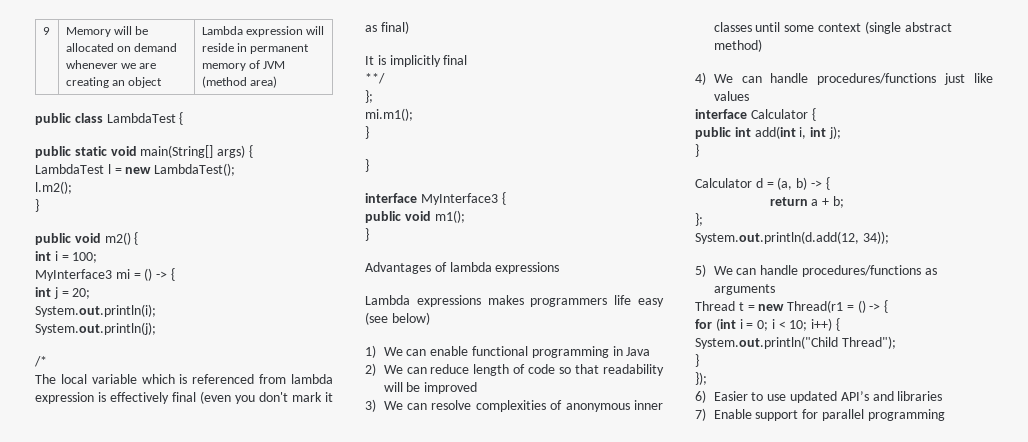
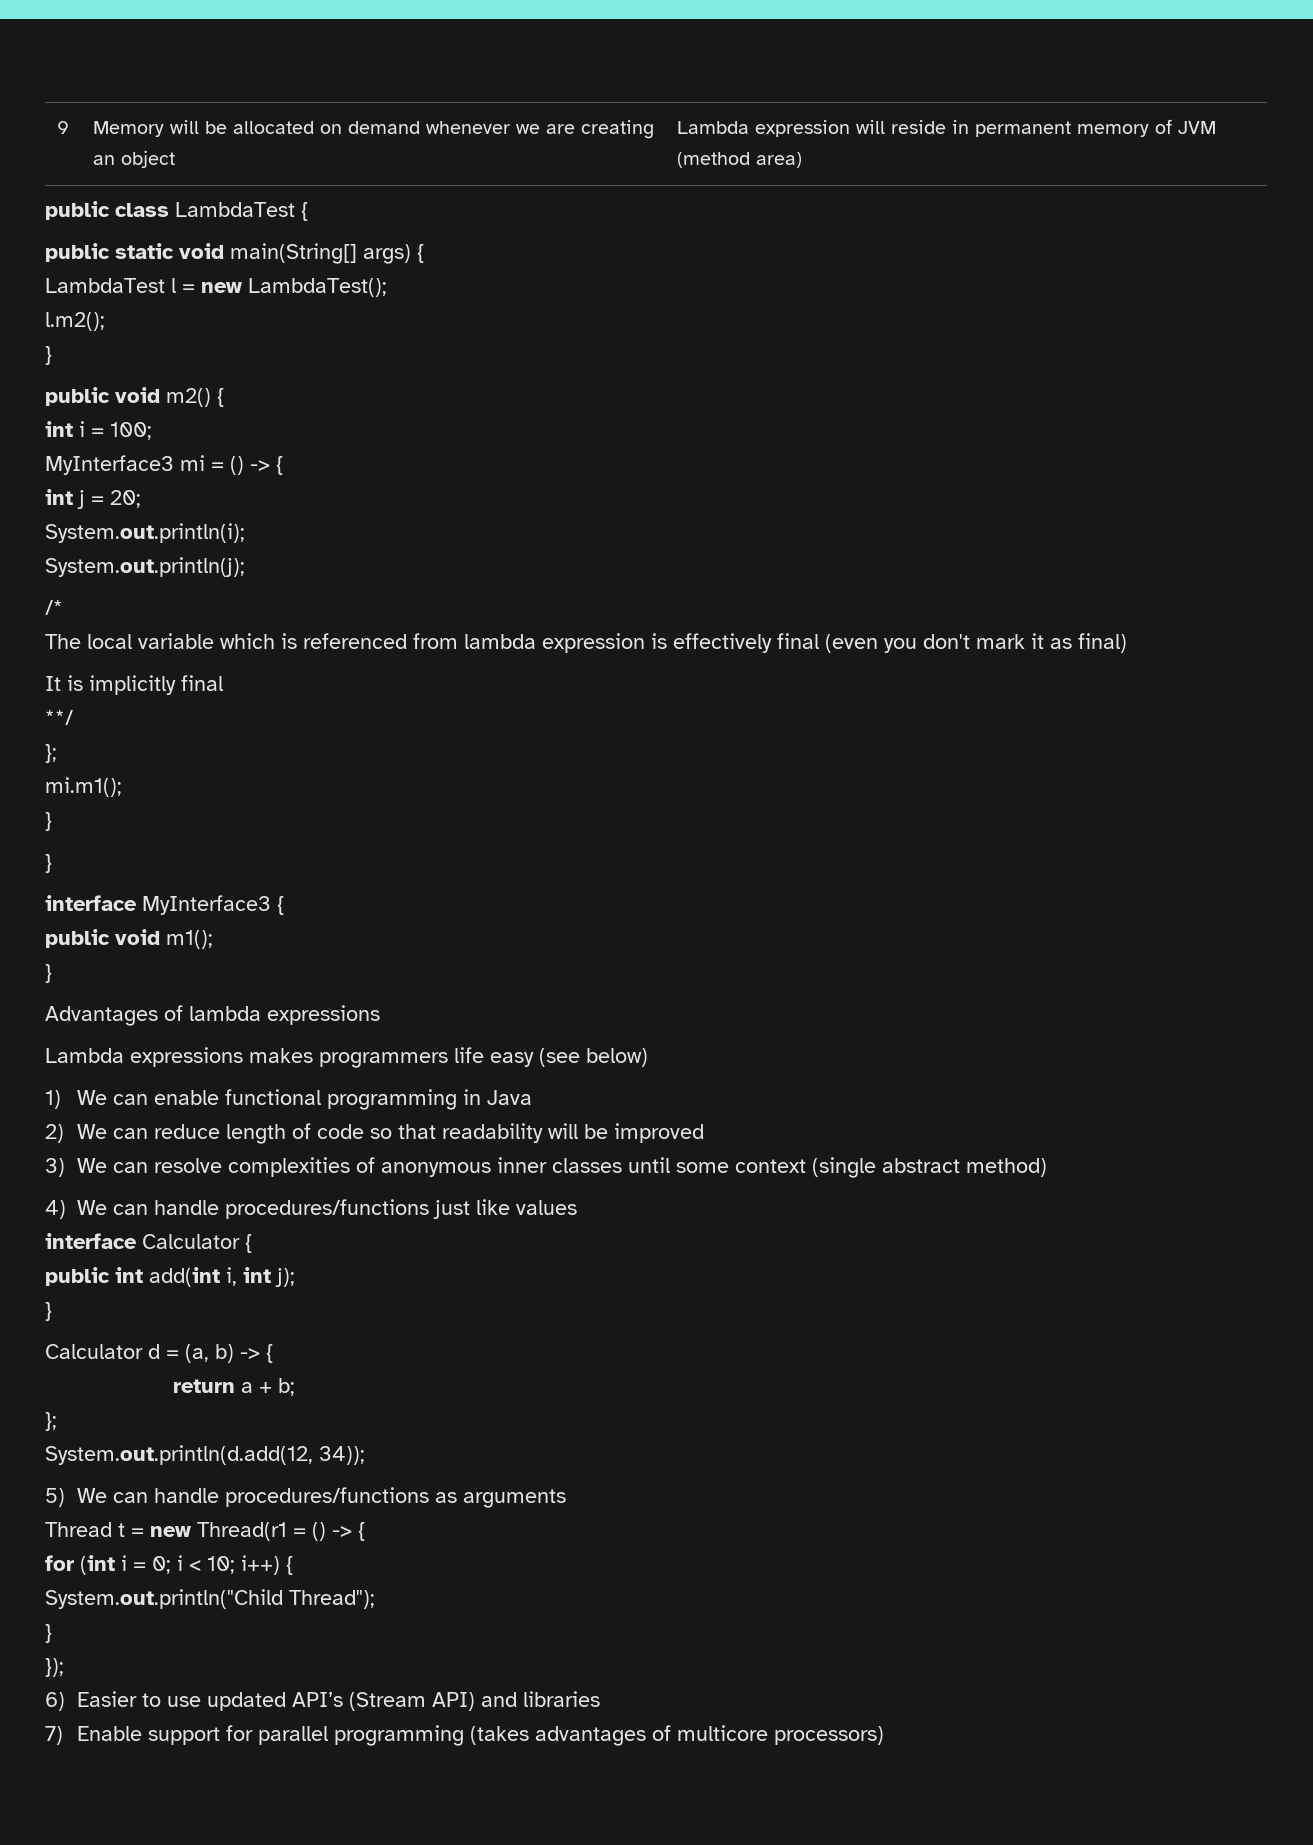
- 6) Easier to use updated API’s and libraries
+ 6) Easier to use updated API’s (Stream API) and libraries
- 7) Enable support for parallel programming
+ 7) Enable support for parallel programming (takes advantages of multicore processors)

